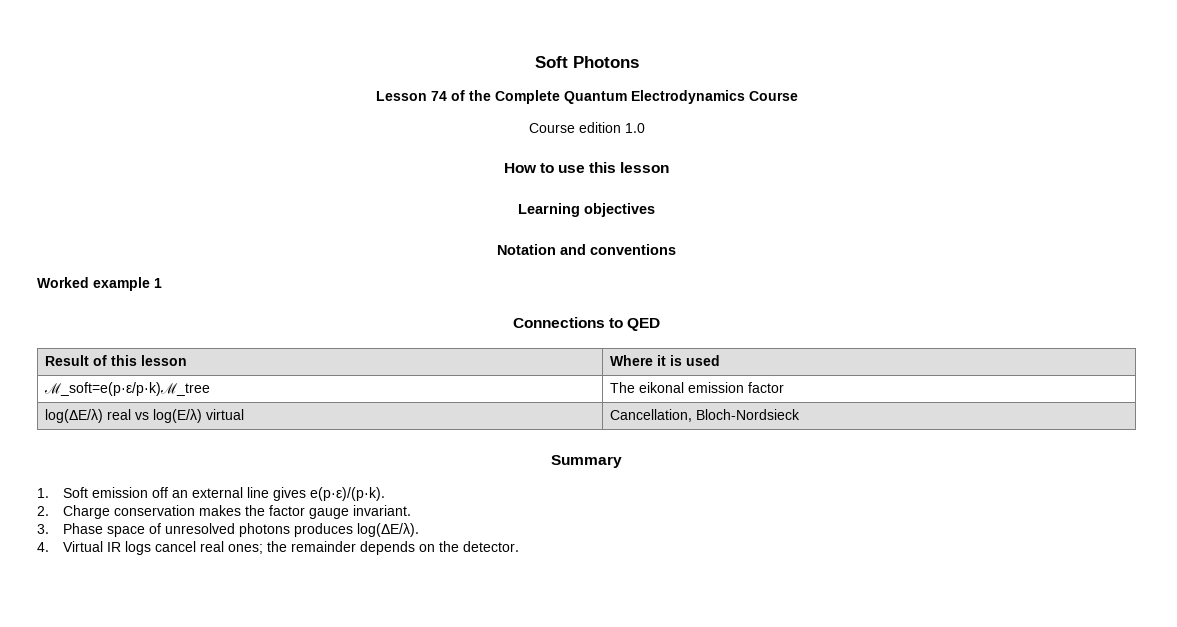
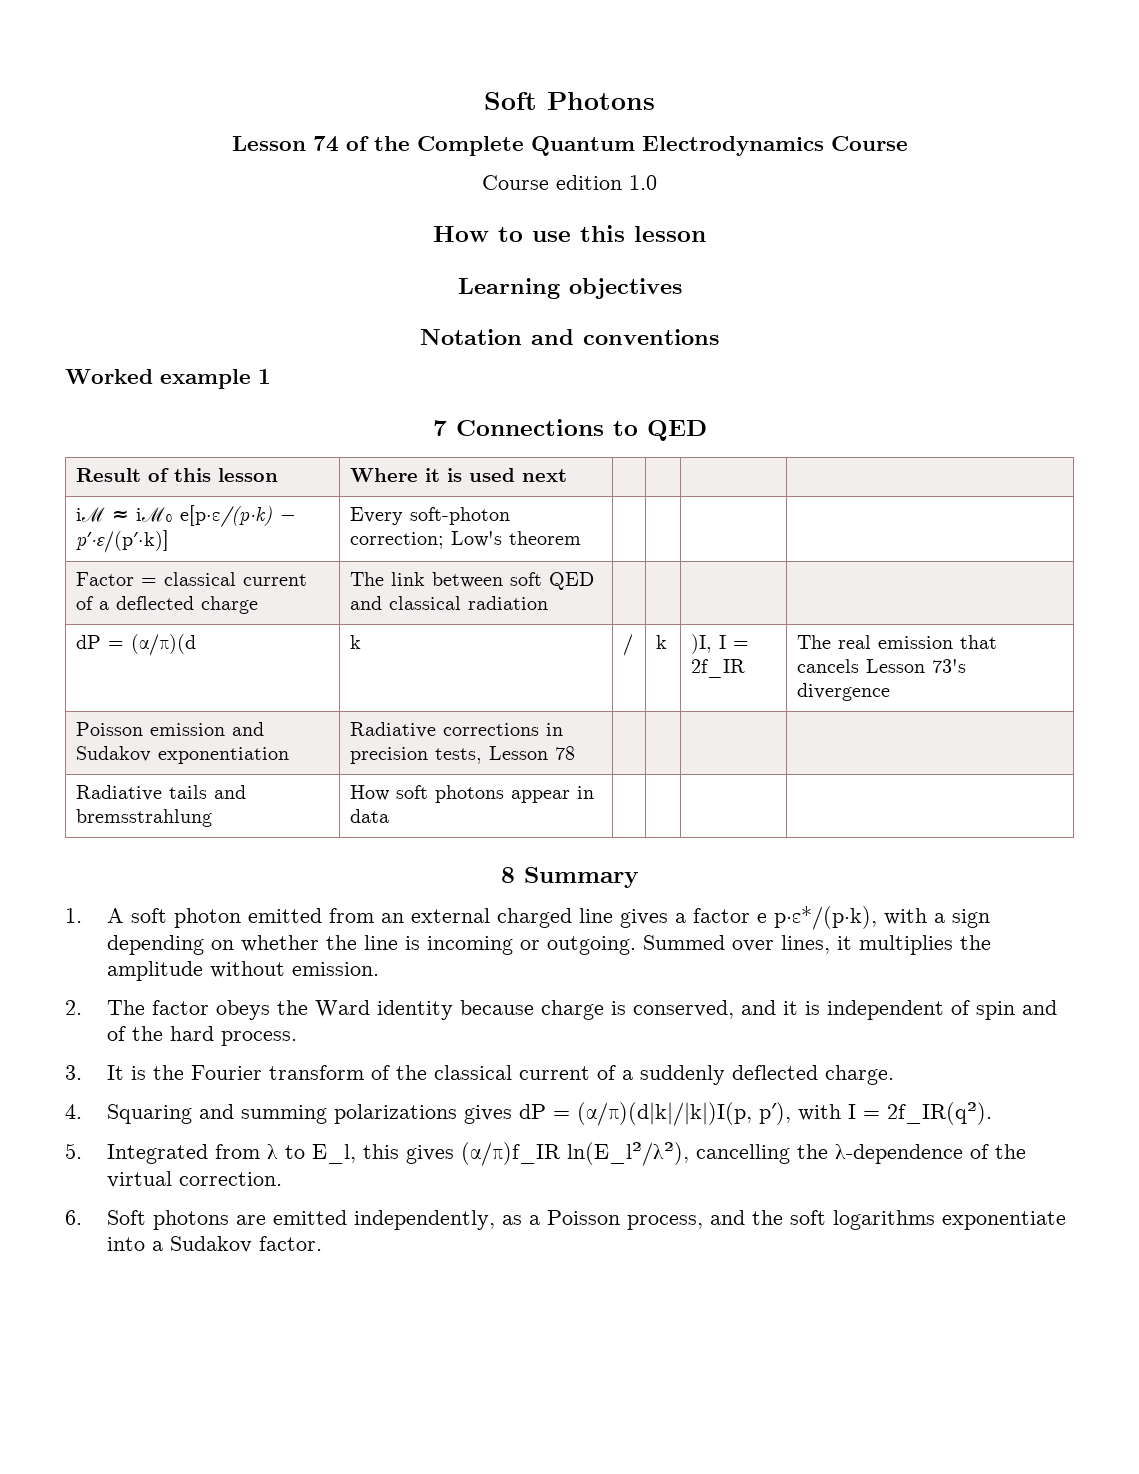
- Connections to QED
+ 7 Connections to QED
- Result of this lesson | Where it is used
- ℳ_soft=e(p·ε/p·k)ℳ_tree | The eikonal emission factor
- log(ΔE/λ) real vs log(E/λ) virtual | Cancellation, Bloch-Nordsieck
- Summary
- 1. Soft emission off an external line gives e(p·ε)/(p·k).
- 2. Charge conservation makes the factor gauge invariant.
- 3. Phase space of unresolved photons produces log(ΔE/λ).
- 4. Virtual IR logs cancel real ones; the remainder depends on the detector.
+ Result of this lesson | Where it is used next | | | |
+ iℳ ≈ iℳ₀ e[p·ε/(p·k) − p′·ε/(p′·k)] | Every soft-photon correction; Low's theorem | | | |
+ Factor = classical current of a deflected charge | The link between soft QED and classical radiation | | | |
+ dP = (α/π)(d | k | / | k | )I, I = 2f_IR | The real emission that cancels Lesson 73's divergence
+ Poisson emission and Sudakov exponentiation | Radiative corrections in precision tests, Lesson 78 | | | |
+ Radiative tails and bremsstrahlung | How soft photons appear in data | | | |
+ 8 Summary
+ 1. A soft photon emitted from an external charged line gives a factor e p·ε*/(p·k), with a sign depending on whether the line is incoming or outgoing. Summed over lines, it multiplies the amplitude without emission.
+ 2. The factor obeys the Ward identity because charge is conserved, and it is independent of spin and of the hard process.
+ 3. It is the Fourier transform of the classical current of a suddenly deflected charge.
+ 4. Squaring and summing polarizations gives dP = (α/π)(d|k|/|k|)I(p, p′), with I = 2f_IR(q²).
+ 5. Integrated from λ to E_l, this gives (α/π)f_IR ln(E_l²/λ²), cancelling the λ-dependence of the virtual correction.
+ 6. Soft photons are emitted independently, as a Poisson process, and the soft logarithms exponentiate into a Sudakov factor.

